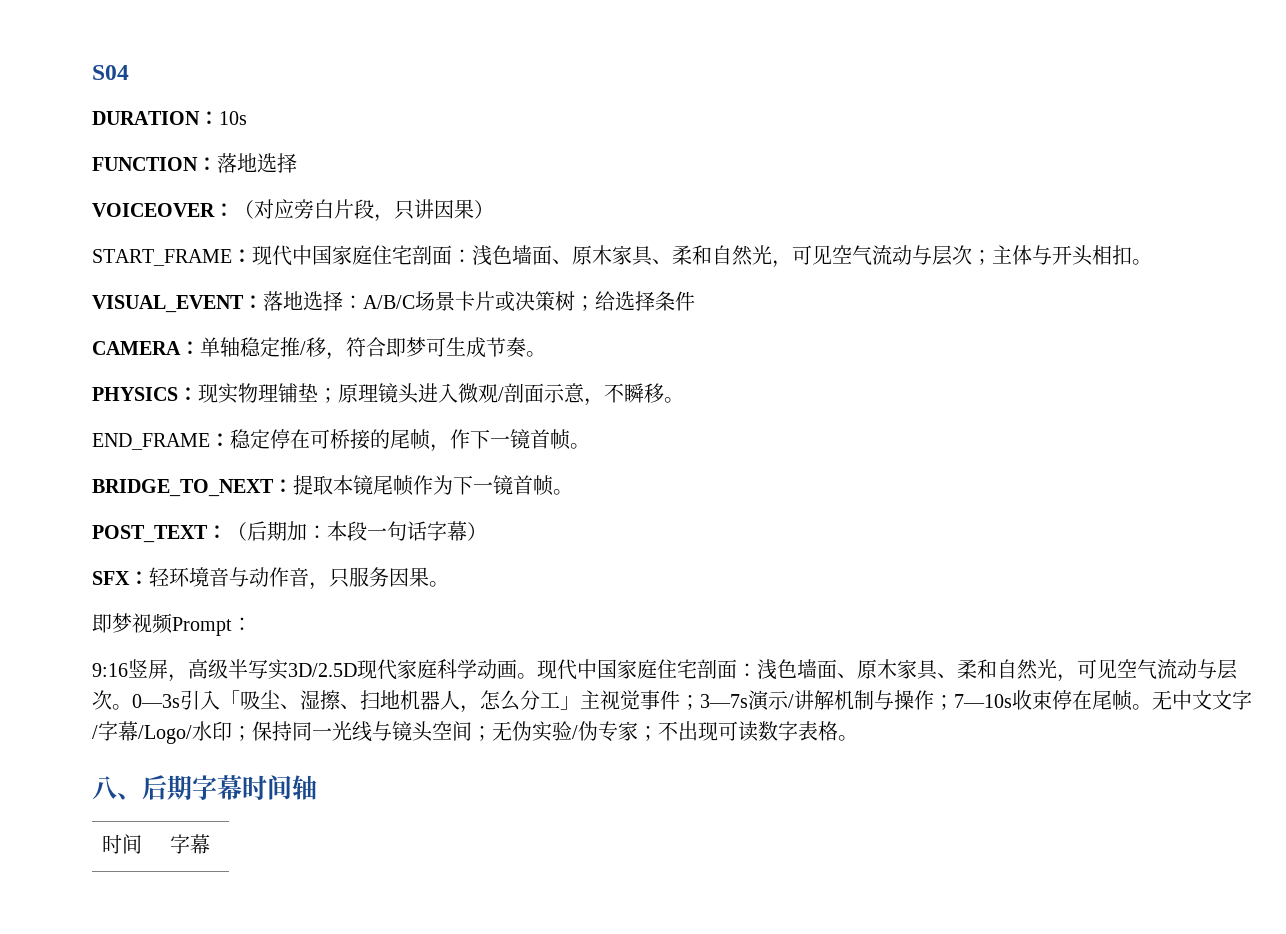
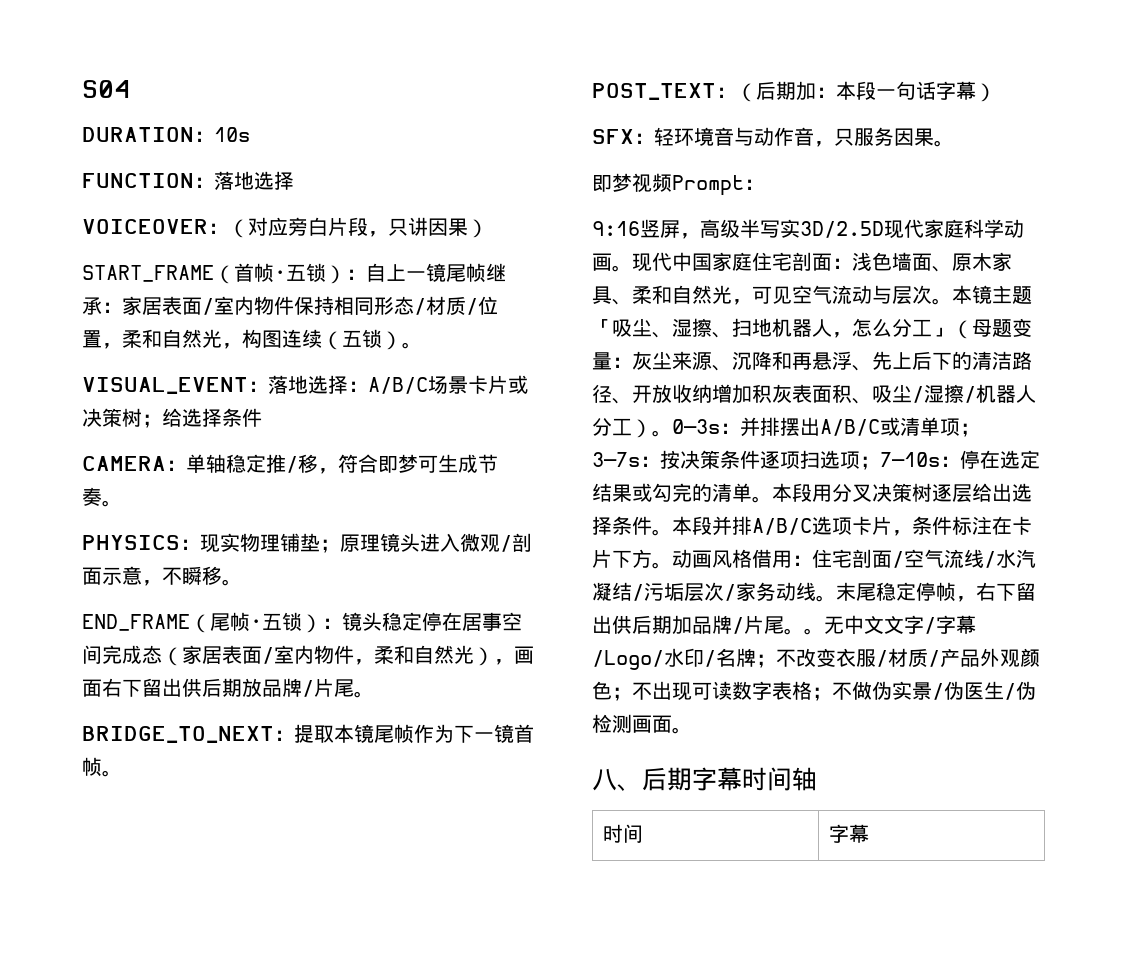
- START_FRAME：现代中国家庭住宅剖面：浅色墙面、原木家具、柔和自然光，可见空气流动与层次；主体与开头相扣。
+ START_FRAME（首帧·五锁）：自上一镜尾帧继承：家居表面/室内物件保持相同形态/材质/位置，柔和自然光，构图连续（五锁）。
- END_FRAME：稳定停在可桥接的尾帧，作下一镜首帧。
+ END_FRAME（尾帧·五锁）：镜头稳定停在居事空间完成态（家居表面/室内物件，柔和自然光），画面右下留出供后期放品牌/片尾。
- 0—3s引入「吸尘、湿擦、扫地机器人，怎么分工」主视觉事件；3—7s演示/讲解机制与操作；7—10s收束停在尾帧。
+ 本镜主题「吸尘、湿擦、扫地机器人，怎么分工」（母题变量：灰尘来源、沉降和再悬浮、先上后下的清洁路径、开放收纳增加积灰表面积、吸尘/湿擦/机器人分工）。0—3s：并排摆出A/B/C或清单项；3—7s：按决策条件逐项扫选项；7—10s：停在选定结果或勾完的清单。本段用分叉决策树逐层给出选择条件。本段并排A/B/C选项卡片，条件标注在卡片下方。动画风格借用：住宅剖面/空气流线/水汽凝结/污垢层次/家务动线。末尾稳定停帧，右下留出供后期加品牌/片尾。。
- 无中文文字/字幕/Logo/水印；保持同一光线与镜头空间；无伪实验/伪专家；不出现可读数字表格。
+ 无中文文字/字幕/Logo/水印/名牌；不改变衣服/材质/产品外观颜色；不出现可读数字表格；不做伪实景/伪医生/伪检测画面。

